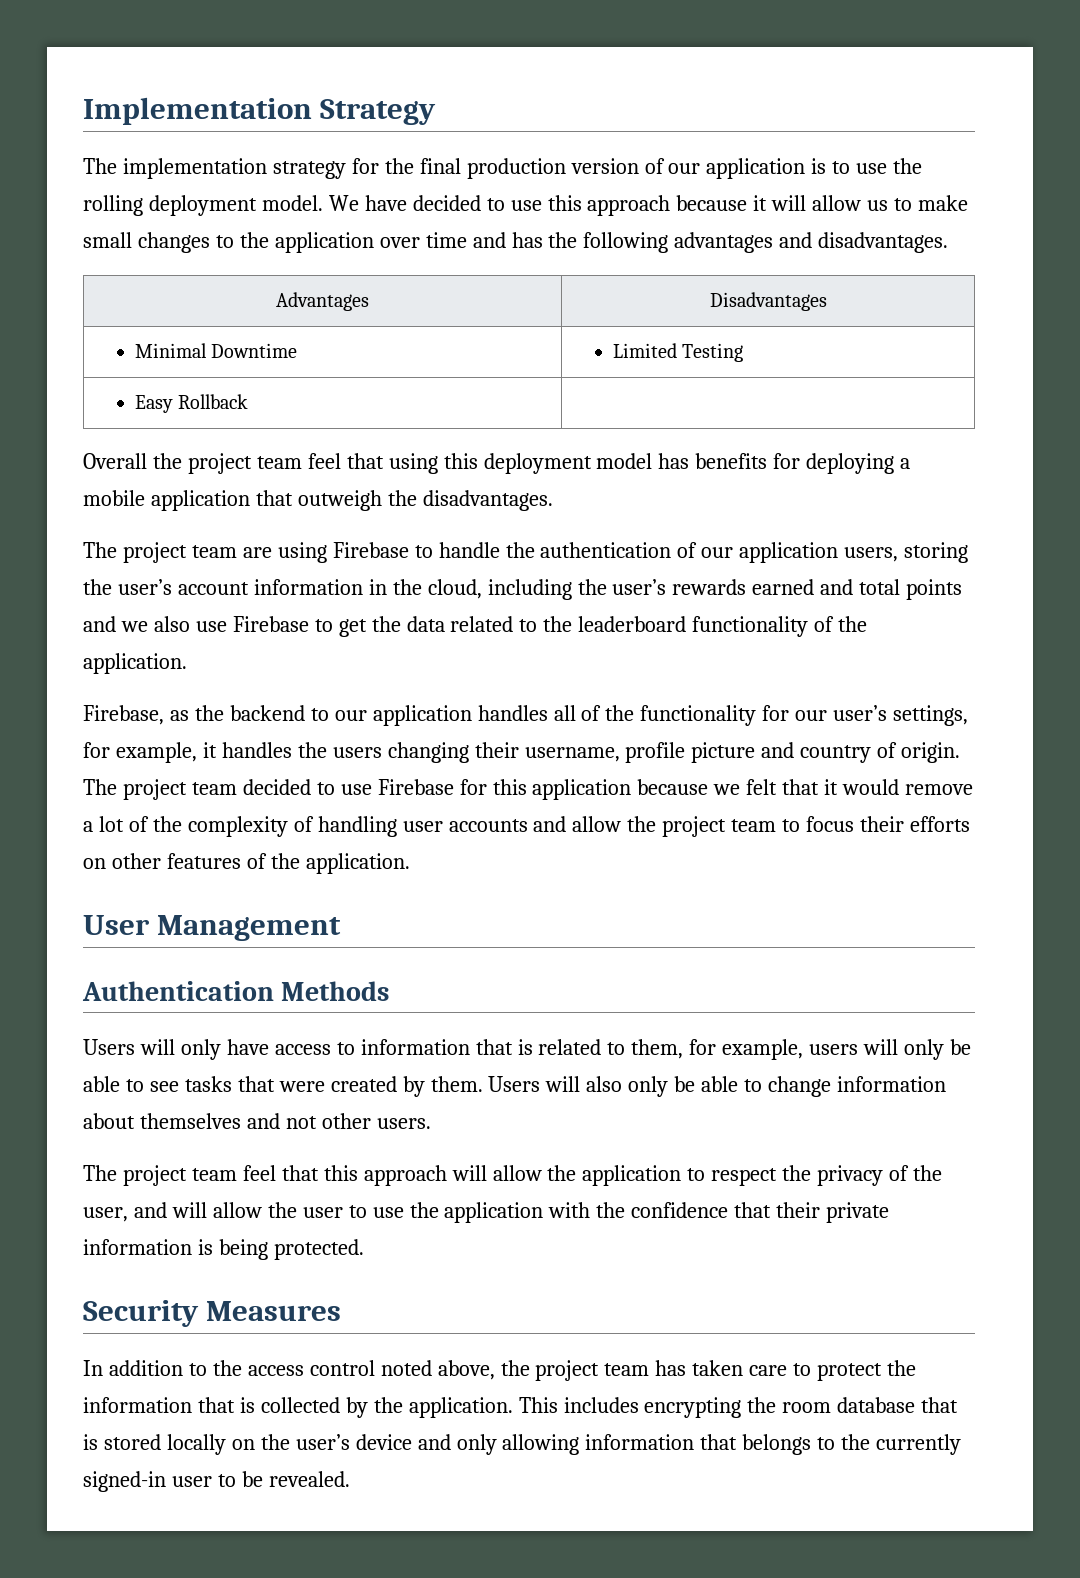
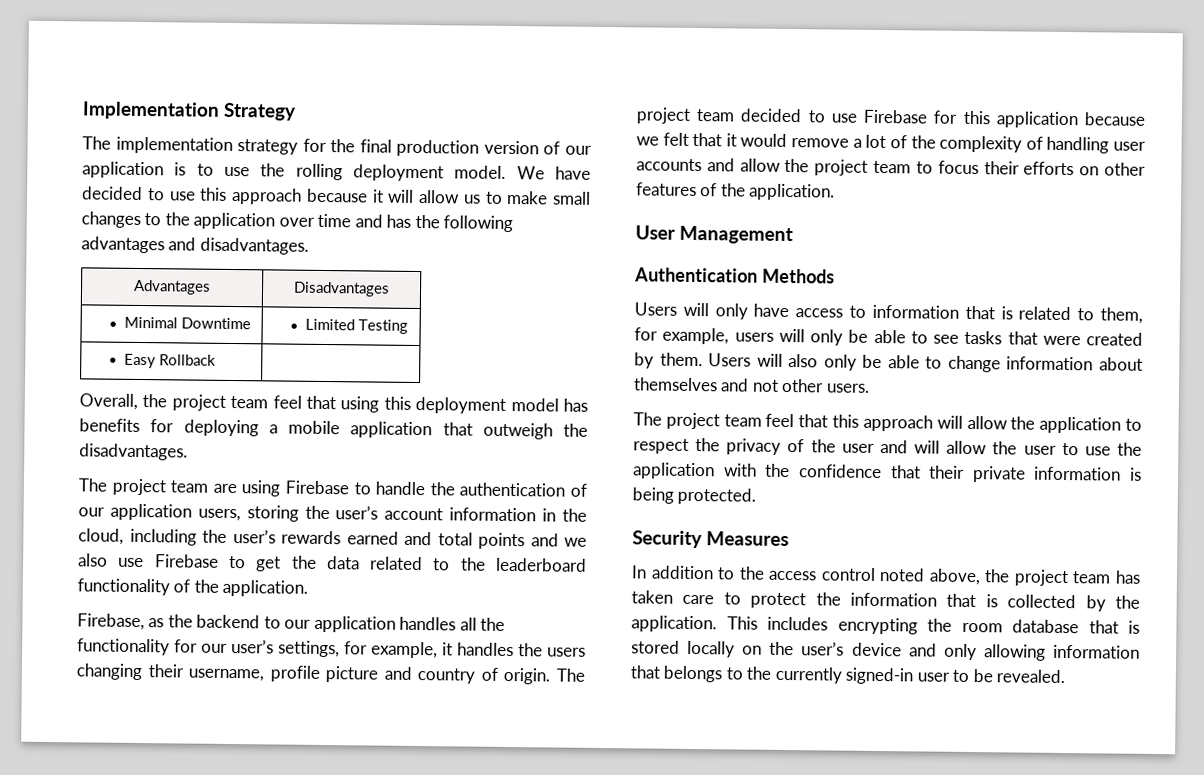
- Overall the project team feel that using this deployment model has benefits for deploying a mobile application that outweigh the disadvantages.
+ Overall, the project team feel that using this deployment model has benefits for deploying a mobile application that outweigh the disadvantages.
- Firebase, as the backend to our application handles all of the functionality for our user’s settings, for example, it handles the users changing their username, profile picture and country of origin.
+ Firebase, as the backend to our application handles all the functionality for our user’s settings, for example, it handles the users changing their username, profile picture and country of origin.
- The project team feel that this approach will allow the application to respect the privacy of the user, and will allow the user to use the application with the confidence that their private information is being protected.
+ The project team feel that this approach will allow the application to respect the privacy of the user and will allow the user to use the application with the confidence that their private information is being protected.

